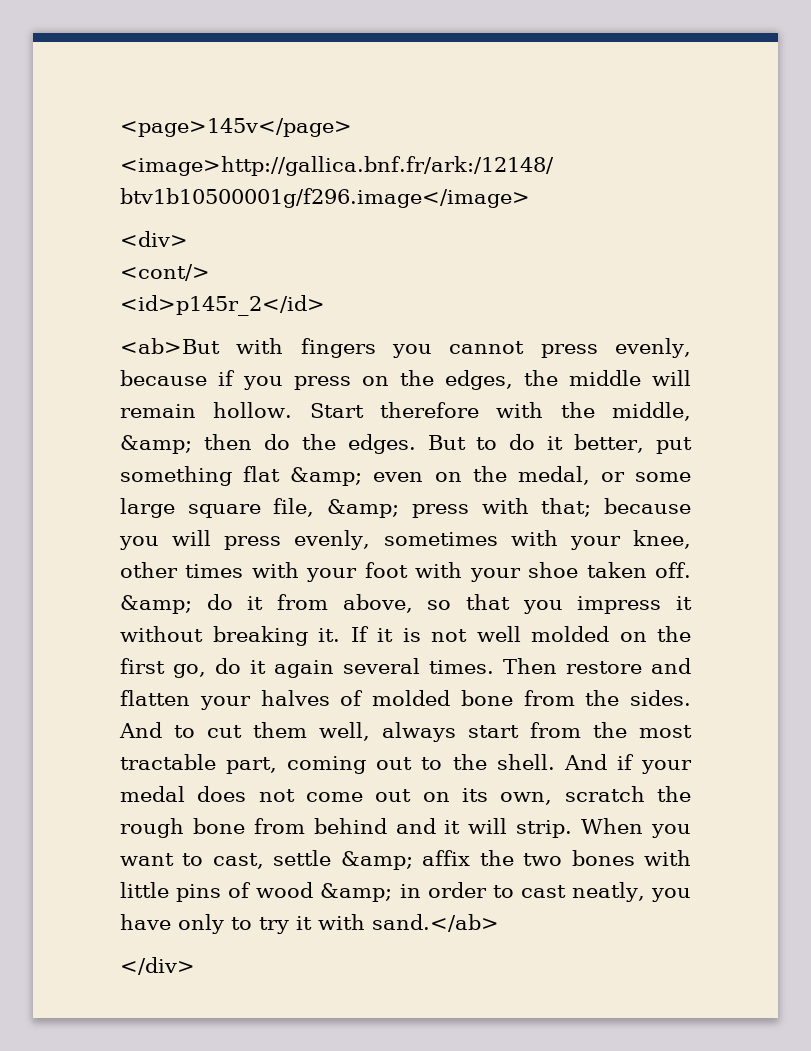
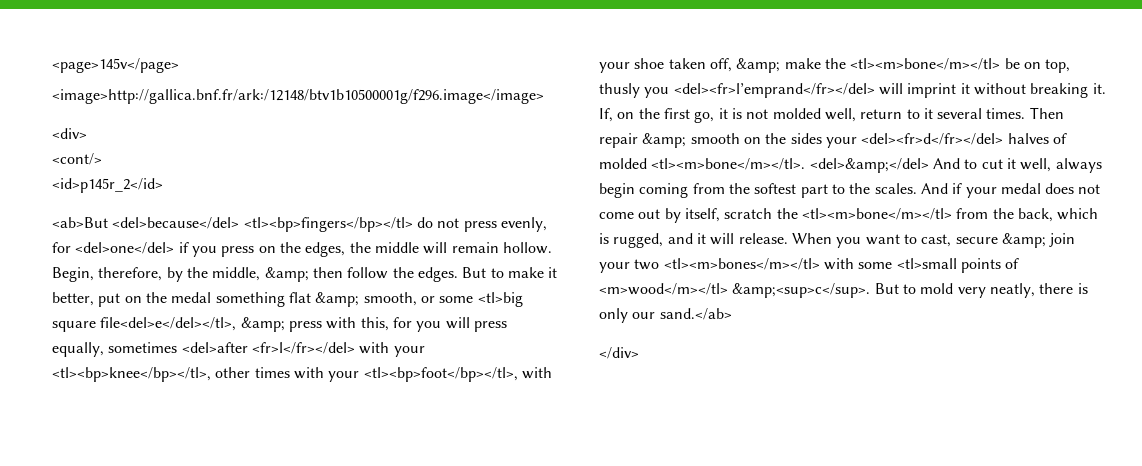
- <ab>But with fingers you cannot press evenly, because if you press on the edges, the middle will remain hollow.
+ <ab>But <del>because</del> <tl><bp>fingers</bp></tl> do not press evenly, for <del>one</del> if you press on the edges, the middle will remain hollow.
- Start therefore with the middle, &amp; then do the edges.
+ Begin, therefore, by the middle, &amp; then follow the edges.
- But to do it better, put something flat &amp; even on the medal, or some large square file, &amp; press with that; because you will press evenly, sometimes with your knee, other times with your foot with your shoe taken off. &amp; do it from above, so that you impress it without breaking it. If it is not well molded on the first go, do it again several times. Then restore and flatten your halves of molded bone from the sides. And to cut them well, always start from the most tractable part, coming out to the shell.
+ But to make it better, put on the medal something flat &amp; smooth, or some <tl>big square file<del>e</del></tl>, &amp; press with this, for you will press equally, sometimes <del>after <fr>l</fr></del> with your <tl><bp>knee</bp></tl>, other times with your <tl><bp>foot</bp></tl>, with your shoe taken off, &amp; make the <tl><m>bone</m></tl> be on top, thusly you <del><fr>l’emprand</fr></del> will imprint it without breaking it. If, on the first go, it is not molded well, return to it several times. Then repair &amp; smooth on the sides your <del><fr>d</fr></del> halves of molded <tl><m>bone</m></tl>. <del>&amp;</del> And to cut it well, always begin coming from the softest part to the scales.
- And if your medal does not come out on its own, scratch the rough bone from behind and it will strip.
+ And if your medal does not come out by itself, scratch the <tl><m>bone</m></tl> from the back, which is rugged, and it will release.
- When you want to cast, settle &amp; affix the two bones with little pins of wood &amp; in order to cast neatly, you have only to try it with sand.</ab>
+ When you want to cast, secure &amp; join your two <tl><m>bones</m></tl> with some <tl>small points of <m>wood</m></tl> &amp;<sup>c</sup>. But to mold very neatly, there is only our sand.</ab>

